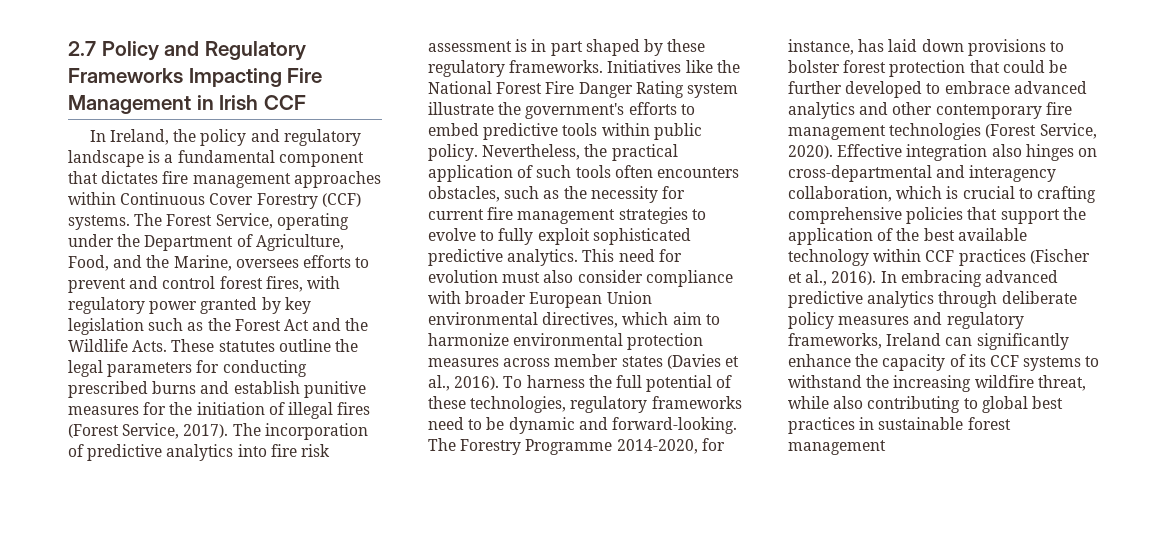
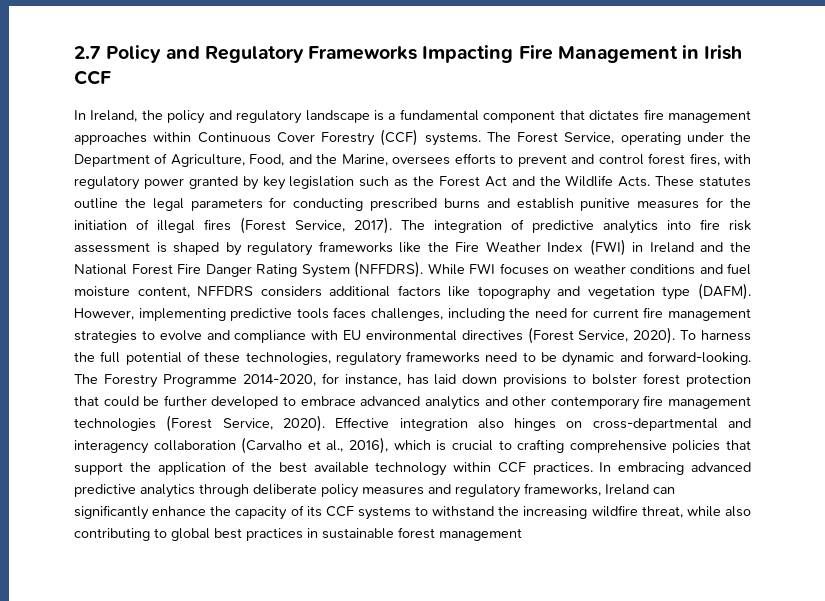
- The incorporation of predictive analytics into fire risk assessment is in part shaped by these regulatory frameworks. Initiatives like the National Forest Fire Danger Rating system illustrate the government's efforts to embed predictive tools within public policy. Nevertheless, the practical application of such tools often encounters obstacles, such as the necessity for current fire management strategies to evolve to fully exploit sophisticated predictive analytics. This need for evolution must also consider compliance with broader European Union environmental directives, which aim to harmonize environmental protection measures across member states (Davies et al., 2016).
+ The integration of predictive analytics into fire risk assessment is shaped by regulatory frameworks like the Fire Weather Index (FWI) in Ireland and the National Forest Fire Danger Rating System (NFFDRS). While FWI focuses on weather conditions and fuel moisture content, NFFDRS considers additional factors like topography and vegetation type (DAFM). However, implementing predictive tools faces challenges, including the need for current fire management strategies to evolve and compliance with EU environmental directives (Forest Service, 2020).
- Effective integration also hinges on cross-departmental and interagency collaboration, which is crucial to crafting comprehensive policies that support the application of the best available technology within CCF practices (Fischer et al., 2016).
+ Effective integration also hinges on cross-departmental and interagency collaboration (Carvalho et al., 2016), which is crucial to crafting comprehensive policies that support the application of the best available technology within CCF practices.

